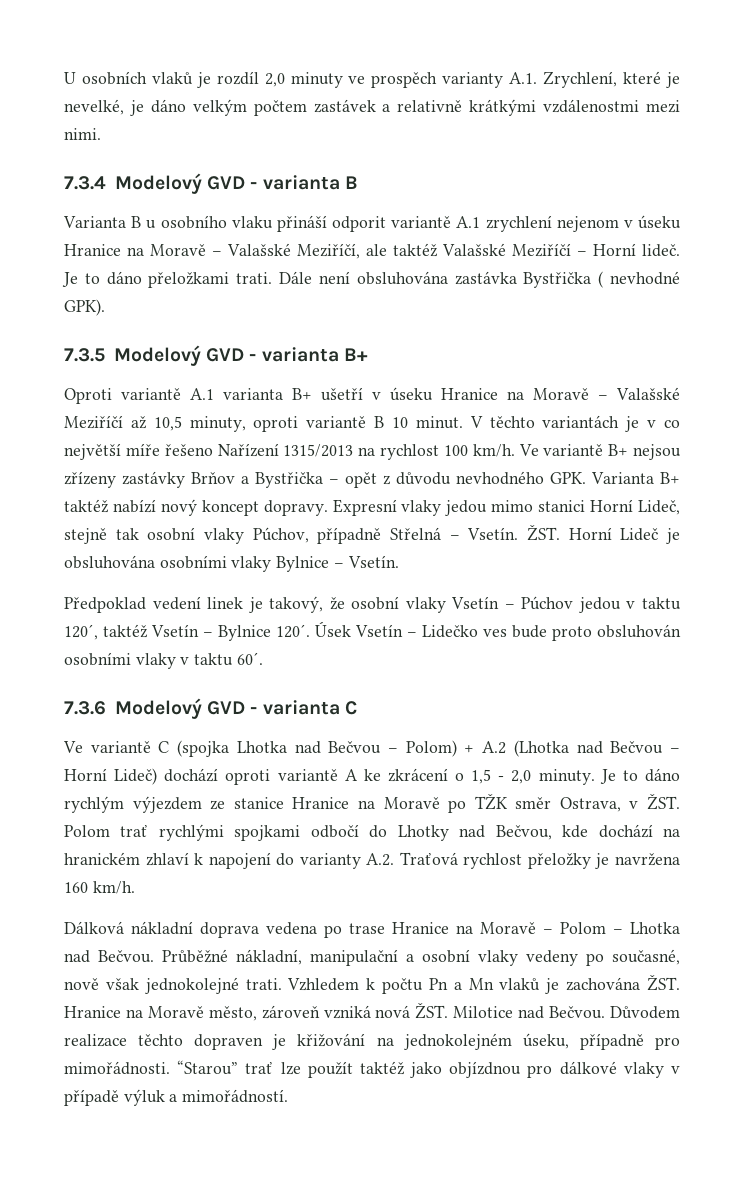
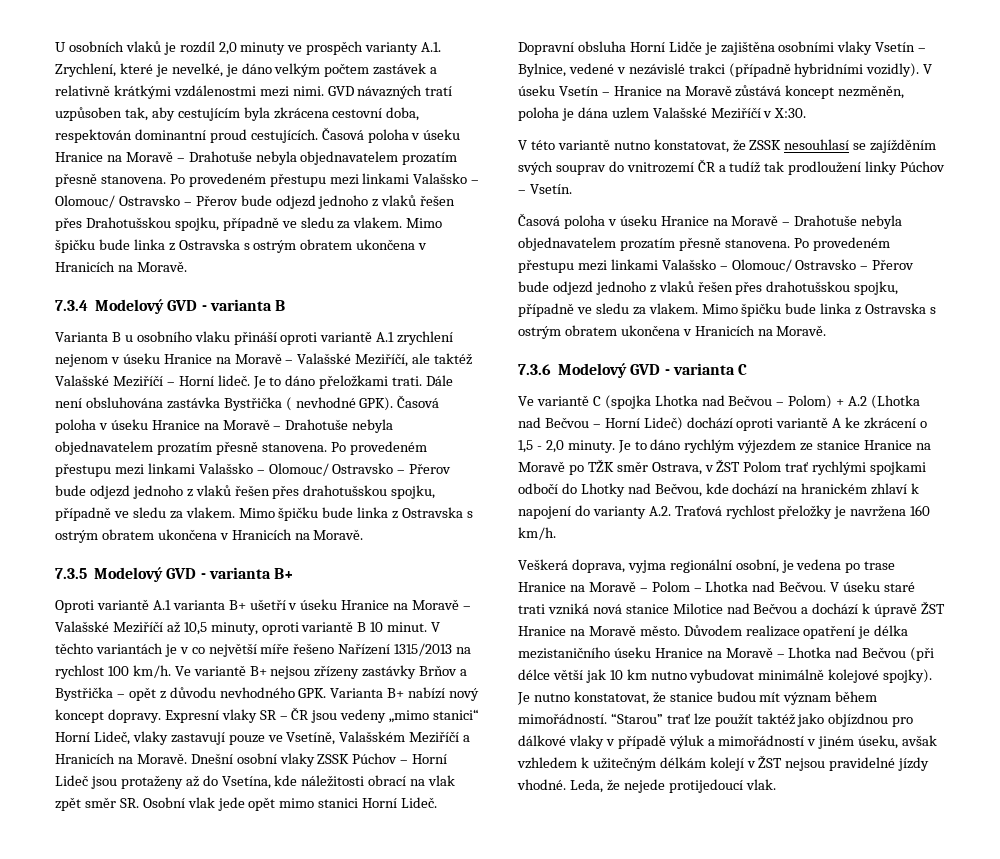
+ GVD návazných tratí uzpůsoben tak, aby cestujícím byla zkrácena cestovní doba, respektován dominantní proud cestujících. Časová poloha v úseku Hranice na Moravě – Drahotuše nebyla objednavatelem prozatím přesně stanovena. Po provedeném přestupu mezi linkami Valašsko – Olomouc/ Ostravsko – Přerov bude odjezd jednoho z vlaků řešen přes Drahotušskou spojku, případně ve sledu za vlakem. Mimo špičku bude linka z Ostravska s ostrým obratem ukončena v Hranicích na Moravě.
- Varianta B u osobního vlaku přináší odporit variantě A.1 zrychlení nejenom v úseku Hranice na Moravě – Valašské Meziříčí, ale taktéž Valašské Meziříčí – Horní lideč.
+ Varianta B u osobního vlaku přináší oproti variantě A.1 zrychlení nejenom v úseku Hranice na Moravě – Valašské Meziříčí, ale taktéž Valašské Meziříčí – Horní lideč.
- Dále není obsluhována zastávka Bystřička ( nevhodné GPK).
+ Dále není obsluhována zastávka Bystřička ( nevhodné GPK). Časová poloha v úseku Hranice na Moravě – Drahotuše nebyla objednavatelem prozatím přesně stanovena. Po provedeném přestupu mezi linkami Valašsko – Olomouc/ Ostravsko – Přerov bude odjezd jednoho z vlaků řešen přes drahotušskou spojku, případně ve sledu za vlakem. Mimo špičku bude linka z Ostravska s ostrým obratem ukončena v Hranicích na Moravě.
- Ve variantě B+ nejsou zřízeny zastávky Brňov a Bystřička – opět z důvodu nevhodného GPK. Varianta B+ taktéž nabízí nový koncept dopravy.
+ Ve variantě B+ nejsou zřízeny zastávky Brňov a Bystřička – opět z důvodu nevhodného GPK. Varianta B+ nabízí nový koncept dopravy.
- Expresní vlaky jedou mimo stanici Horní Lideč, stejně tak osobní vlaky Púchov, případně Střelná – Vsetín. ŽST. Horní Lideč je obsluhována osobními vlaky Bylnice – Vsetín.
- Předpoklad vedení linek je takový, že osobní vlaky Vsetín – Púchov jedou v taktu 120´, taktéž Vsetín – Bylnice 120´. Úsek Vsetín – Lidečko ves bude proto obsluhován osobními vlaky v taktu 60´.
+ Expresní vlaky SR – ČR jsou vedeny „mimo stanici“ Horní Lideč, vlaky zastavují pouze ve Vsetíně, Valašském Meziříčí a Hranicích na Moravě. Dnešní osobní vlaky ZSSK Púchov – Horní Lideč jsou protaženy až do Vsetína, kde náležitosti obrací na vlak zpět směr SR. Osobní vlak jede opět mimo stanici Horní Lideč. Dopravní obsluha Horní Lidče je zajištěna osobními vlaky Vsetín – Bylnice, vedené v nezávislé trakci (případně hybridními vozidly). V úseku Vsetín – Hranice na Moravě zůstává koncept nezměněn, poloha je dána uzlem Valašské Meziříčí v X:30.
+ V této variantě nutno konstatovat, že ZSSK nesouhlasí se zajížděním svých souprav do vnitrozemí ČR a tudíž tak prodloužení linky Púchov – Vsetín.
+ Časová poloha v úseku Hranice na Moravě – Drahotuše nebyla objednavatelem prozatím přesně stanovena. Po provedeném přestupu mezi linkami Valašsko – Olomouc/ Ostravsko – Přerov bude odjezd jednoho z vlaků řešen přes drahotušskou spojku, případně ve sledu za vlakem. Mimo špičku bude linka z Ostravska s ostrým obratem ukončena v Hranicích na Moravě.
- Je to dáno rychlým výjezdem ze stanice Hranice na Moravě po TŽK směr Ostrava, v ŽST. Polom trať rychlými spojkami odbočí do Lhotky nad Bečvou, kde dochází na hranickém zhlaví k napojení do varianty A.2. Traťová rychlost přeložky je navržena 160 km/h.
+ Je to dáno rychlým výjezdem ze stanice Hranice na Moravě po TŽK směr Ostrava, v ŽST Polom trať rychlými spojkami odbočí do Lhotky nad Bečvou, kde dochází na hranickém zhlaví k napojení do varianty A.2. Traťová rychlost přeložky je navržena 160 km/h.
- Dálková nákladní doprava vedena po trase Hranice na Moravě – Polom – Lhotka nad Bečvou.
+ Veškerá doprava, vyjma regionální osobní, je vedena po trase Hranice na Moravě – Polom – Lhotka nad Bečvou.
- Průběžné nákladní, manipulační a osobní vlaky vedeny po současné, nově však jednokolejné trati. Vzhledem k počtu Pn a Mn vlaků je zachována ŽST. Hranice na Moravě město, zároveň vzniká nová ŽST. Milotice nad Bečvou. Důvodem realizace těchto dopraven je křižování na jednokolejném úseku, případně pro mimořádnosti.
+ V úseku staré trati vzniká nová stanice Milotice nad Bečvou a dochází k úpravě ŽST Hranice na Moravě město. Důvodem realizace opatření je délka mezistaničního úseku Hranice na Moravě – Lhotka nad Bečvou (při délce větší jak 10 km nutno vybudovat minimálně kolejové spojky). Je nutno konstatovat, že stanice budou mít význam během mimořádností.
- “Starou” trať lze použít taktéž jako objízdnou pro dálkové vlaky v případě výluk a mimořádností.
+ “Starou” trať lze použít taktéž jako objízdnou pro dálkové vlaky v případě výluk a mimořádností v jiném úseku, avšak vzhledem k užitečným délkám kolejí v ŽST nejsou pravidelné jízdy vhodné. Leda, že nejede protijedoucí vlak.

